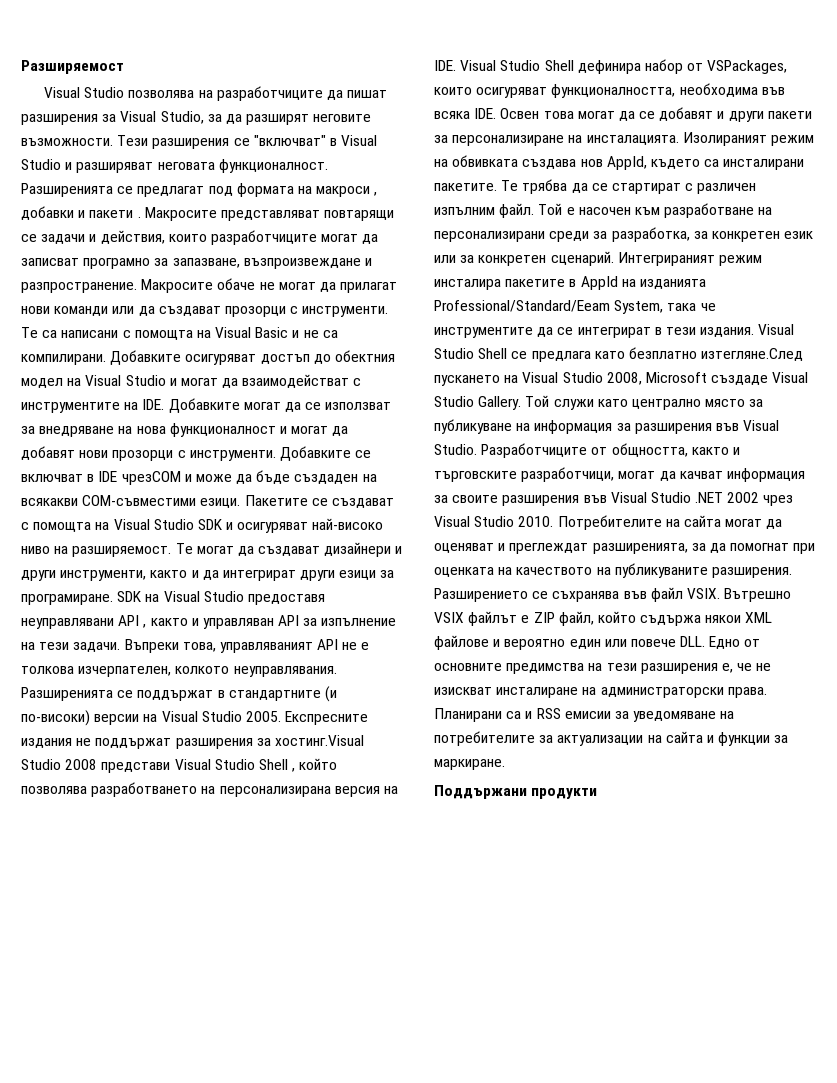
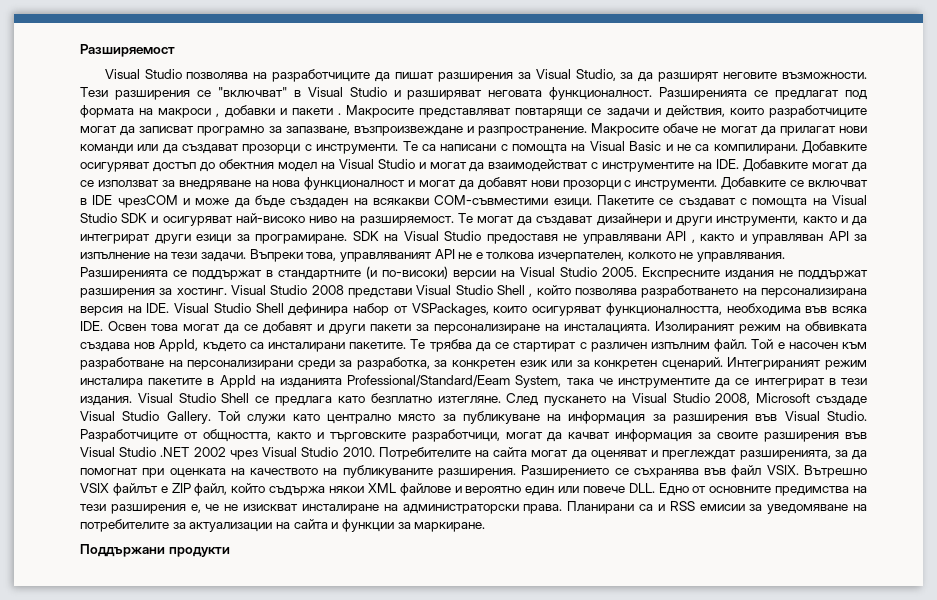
- SDK на Visual Studio предоставя неуправлявани API , както и управляван API за изпълнение на тези задачи.
+ SDK на Visual Studio предоставя не управлявани API , както и управляван API за изпълнение на тези задачи.
- Въпреки това, управляваният API не е толкова изчерпателен, колкото неуправлявания.
+ Въпреки това, управляваният API не е толкова изчерпателен, колкото не управлявания.
- Експресните издания не поддържат разширения за хостинг.Visual Studio 2008 представи Visual Studio Shell , който позволява разработването на персонализирана версия на IDE. Visual Studio Shell дефинира набор от VSPackages, които осигуряват функционалността, необходима във всяка IDE. Освен това могат да се добавят и други пакети за персонализиране на инсталацията.
+ Експресните издания не поддържат разширения за хостинг. Visual Studio 2008 представи Visual Studio Shell , който позволява разработването на персонализирана версия на IDE. Visual Studio Shell дефинира набор от VSPackages, които осигуряват функционалността, необходима във всяка IDE. Освен това могат да се добавят и други пакети за персонализиране на инсталацията.
- Visual Studio Shell се предлага като безплатно изтегляне.След пускането на Visual Studio 2008, Microsoft създаде Visual Studio Gallery.
+ Visual Studio Shell се предлага като безплатно изтегляне. След пускането на Visual Studio 2008, Microsoft създаде Visual Studio Gallery.

